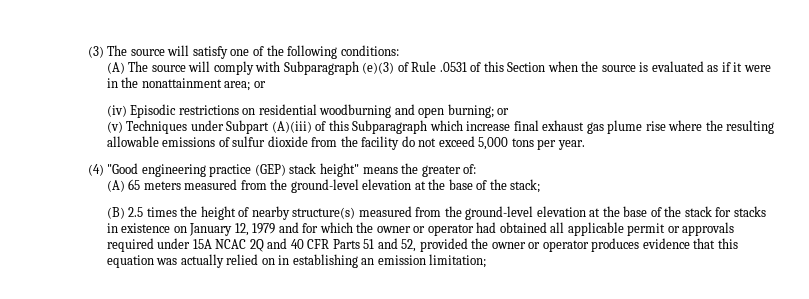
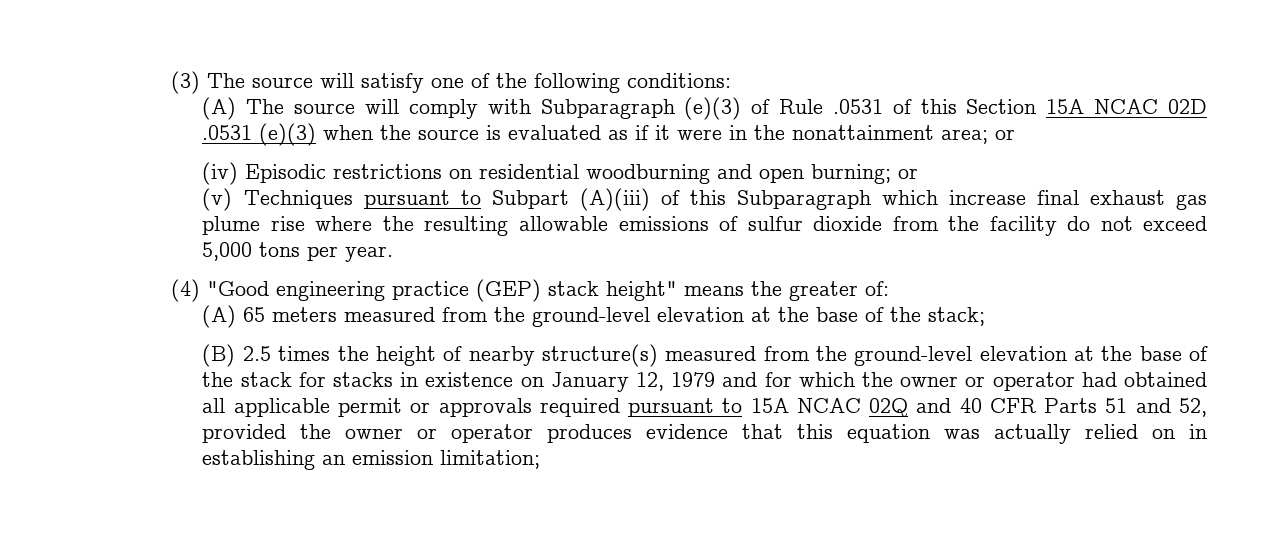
- (A) The source will comply with Subparagraph (e)(3) of Rule .0531 of this Section when the source is evaluated as if it were in the nonattainment area; or
+ (A) The source will comply with Subparagraph (e)(3) of Rule .0531 of this Section 15A NCAC 02D .0531 (e)(3) when the source is evaluated as if it were in the nonattainment area; or
- (v) Techniques under Subpart (A)(iii) of this Subparagraph which increase final exhaust gas plume rise where the resulting allowable emissions of sulfur dioxide from the facility do not exceed 5,000 tons per year.
+ (v) Techniques pursuant to Subpart (A)(iii) of this Subparagraph which increase final exhaust gas plume rise where the resulting allowable emissions of sulfur dioxide from the facility do not exceed 5,000 tons per year.
- (B) 2.5 times the height of nearby structure(s) measured from the ground-level elevation at the base of the stack for stacks in existence on January 12, 1979 and for which the owner or operator had obtained all applicable permit or approvals required under 15A NCAC 2Q and 40 CFR Parts 51 and 52, provided the owner or operator produces evidence that this equation was actually relied on in establishing an emission limitation;
+ (B) 2.5 times the height of nearby structure(s) measured from the ground-level elevation at the base of the stack for stacks in existence on January 12, 1979 and for which the owner or operator had obtained all applicable permit or approvals required pursuant to 15A NCAC 02Q and 40 CFR Parts 51 and 52, provided the owner or operator produces evidence that this equation was actually relied on in establishing an emission limitation;

